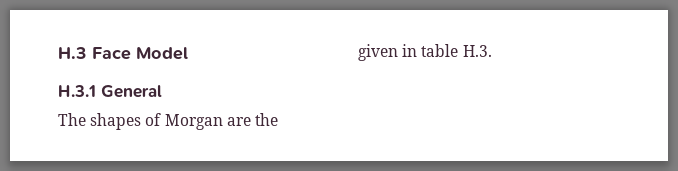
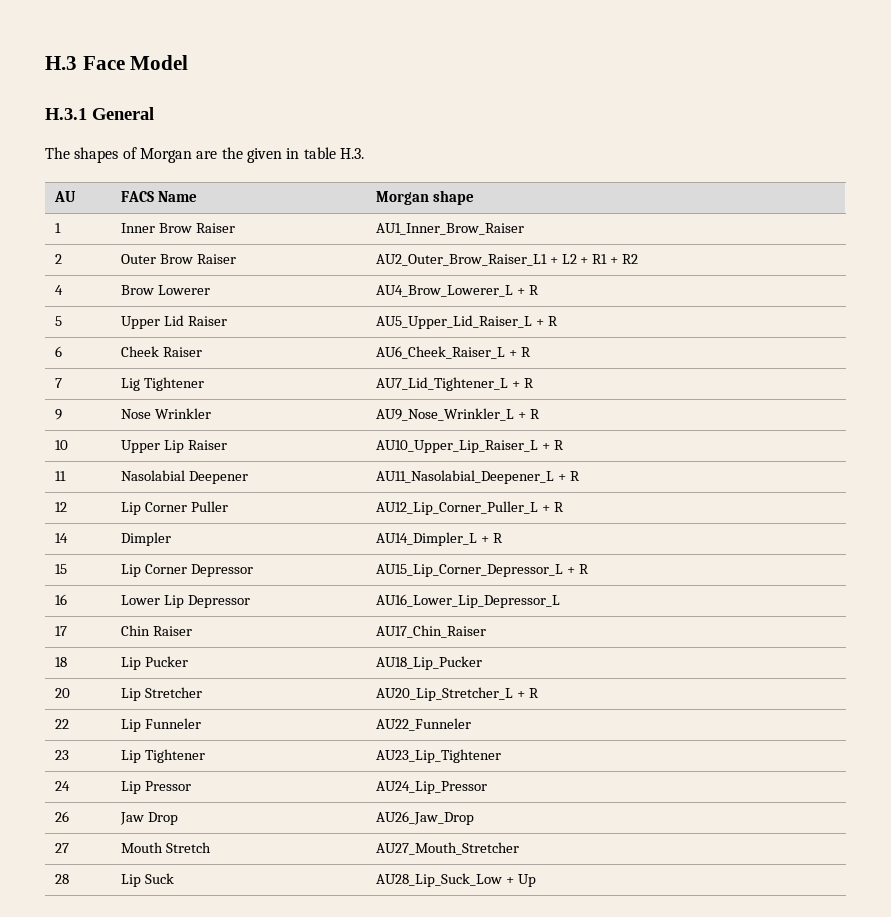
+ AU | FACS Name | Morgan shape
+ 1 | Inner Brow Raiser | AU1_Inner_Brow_Raiser
+ 2 | Outer Brow Raiser | AU2_Outer_Brow_Raiser_L1 + L2 + R1 + R2
+ 4 | Brow Lowerer | AU4_Brow_Lowerer_L + R
+ 5 | Upper Lid Raiser | AU5_Upper_Lid_Raiser_L + R
+ 6 | Cheek Raiser | AU6_Cheek_Raiser_L + R
+ 7 | Lig Tightener | AU7_Lid_Tightener_L + R
+ 9 | Nose Wrinkler | AU9_Nose_Wrinkler_L + R
+ 10 | Upper Lip Raiser | AU10_Upper_Lip_Raiser_L + R
+ 11 | Nasolabial Deepener | AU11_Nasolabial_Deepener_L + R
+ 12 | Lip Corner Puller | AU12_Lip_Corner_Puller_L + R
+ 14 | Dimpler | AU14_Dimpler_L + R
+ 15 | Lip Corner Depressor | AU15_Lip_Corner_Depressor_L + R
+ 16 | Lower Lip Depressor | AU16_Lower_Lip_Depressor_L
+ 17 | Chin Raiser | AU17_Chin_Raiser
+ 18 | Lip Pucker | AU18_Lip_Pucker
+ 20 | Lip Stretcher | AU20_Lip_Stretcher_L + R
+ 22 | Lip Funneler | AU22_Funneler
+ 23 | Lip Tightener | AU23_Lip_Tightener
+ 24 | Lip Pressor | AU24_Lip_Pressor
+ 26 | Jaw Drop | AU26_Jaw_Drop
+ 27 | Mouth Stretch | AU27_Mouth_Stretcher
+ 28 | Lip Suck | AU28_Lip_Suck_Low + Up

